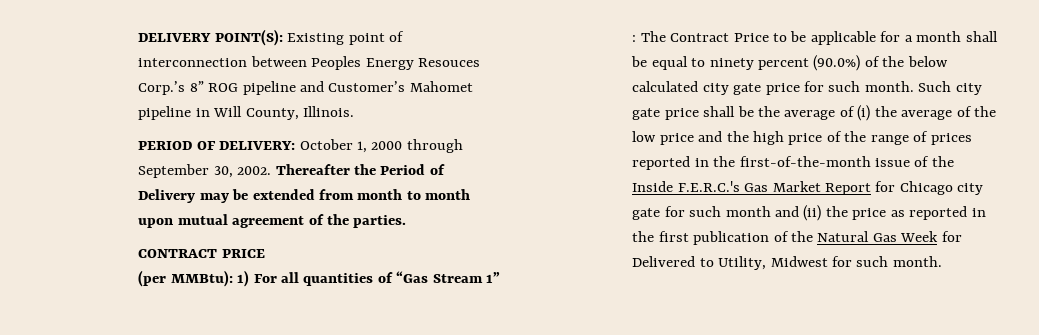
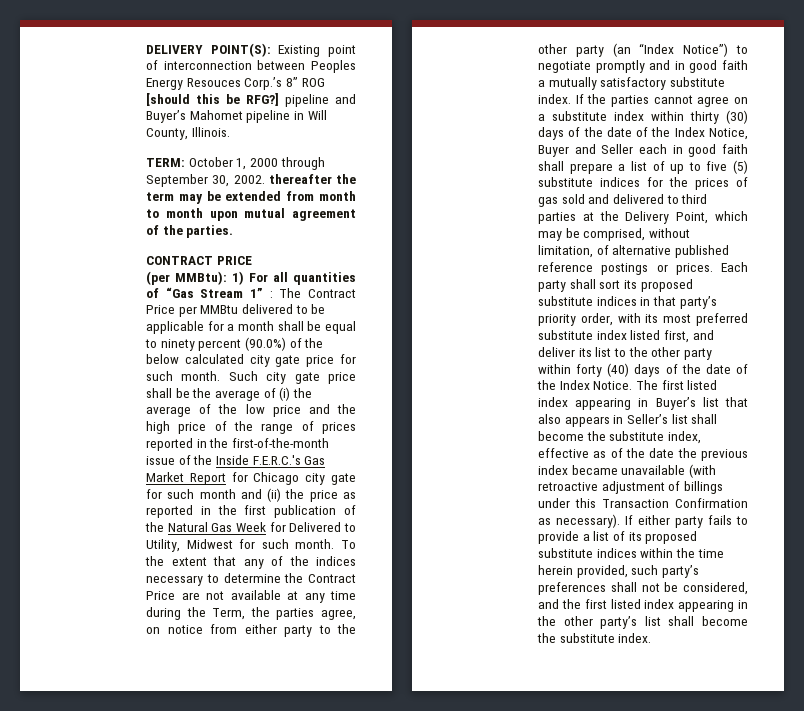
- DELIVERY POINT(S): Existing point of interconnection between Peoples Energy Resouces Corp.’s 8” ROG pipeline and Customer’s Mahomet pipeline in Will County, Illinois.
+ DELIVERY POINT(S): Existing point of interconnection between Peoples Energy Resouces Corp.’s 8” ROG [should this be RFG?] pipeline and Buyer’s Mahomet pipeline in Will County, Illinois.
- PERIOD OF DELIVERY: October 1, 2000 through September 30, 2002. Thereafter the Period of Delivery may be extended from month to month upon mutual agreement of the parties.
+ TERM: October 1, 2000 through September 30, 2002. thereafter the term may be extended from month to month upon mutual agreement of the parties.
- (per MMBtu): 1) For all quantities of “Gas Stream 1” : The Contract Price to be applicable for a month shall be equal to ninety percent (90.0%) of the below calculated city gate price for such month.
+ (per MMBtu): 1) For all quantities of “Gas Stream 1” : The Contract Price per MMBtu delivered to be applicable for a month shall be equal to ninety percent (90.0%) of the below calculated city gate price for such month.
+ To the extent that any of the indices necessary to determine the Contract Price are not available at any time during the Term, the parties agree, on notice from either party to the other party (an “Index Notice”) to negotiate promptly and in good faith a mutually satisfactory substitute index. If the parties cannot agree on a substitute index within thirty (30) days of the date of the Index Notice, Buyer and Seller each in good faith shall prepare a list of up to five (5) substitute indices for the prices of gas sold and delivered to third parties at the Delivery Point, which may be comprised, without limitation, of alternative published reference postings or prices. Each party shall sort its proposed substitute indices in that party’s priority order, with its most preferred substitute index listed first, and deliver its list to the other party within forty (40) days of the date of the Index Notice. The first listed index appearing in Buyer’s list that also appears in Seller’s list shall become the substitute index, effective as of the date the previous index became unavailable (with retroactive adjustment of billings under this Transaction Confirmation as necessary). If either party fails to provide a list of its proposed substitute indices within the time herein provided, such party’s preferences shall not be considered, and the first listed index appearing in the other party’s list shall become the substitute index.

